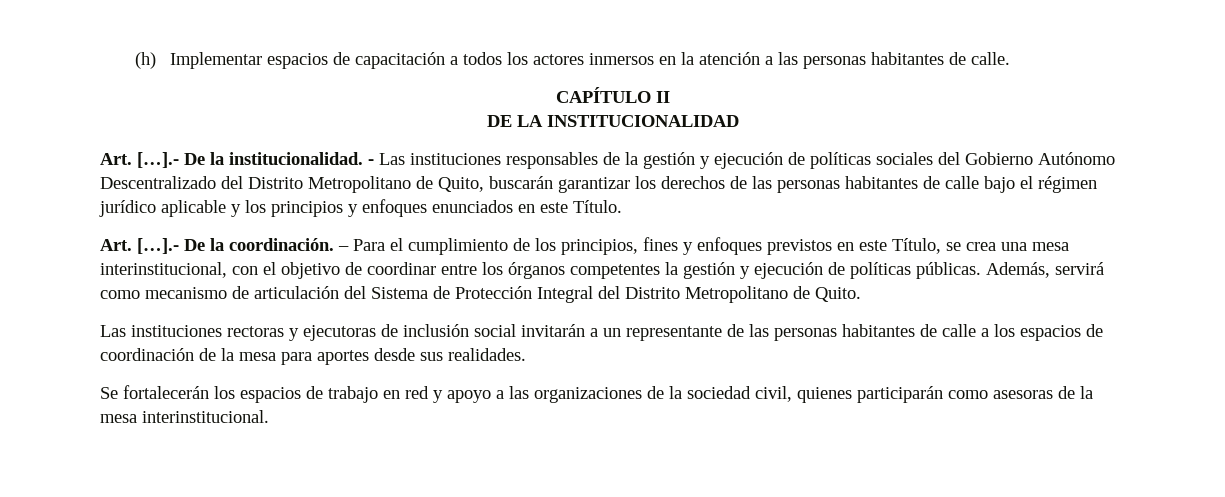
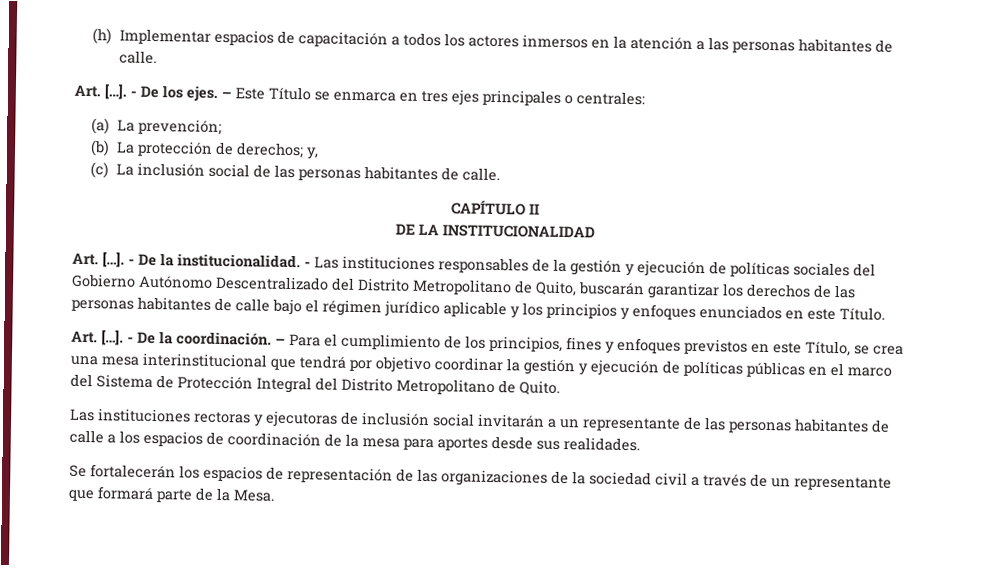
+ Art. […]. - De los ejes. – Este Título se enmarca en tres ejes principales o centrales:
+ (a) La prevención;
+ (b) La protección de derechos; y,
+ (c) La inclusión social de las personas habitantes de calle.
- Art. […].- De la institucionalidad.
+ Art. […]. - De la institucionalidad.
- Art. […].- De la coordinación.
+ Art. […]. - De la coordinación.
- – Para el cumplimiento de los principios, fines y enfoques previstos en este Título, se crea una mesa interinstitucional, con el objetivo de coordinar entre los órganos competentes la gestión y ejecución de políticas públicas. Además, servirá como mecanismo de articulación del Sistema de Protección Integral del Distrito Metropolitano de Quito.
+ – Para el cumplimiento de los principios, fines y enfoques previstos en este Título, se crea una mesa interinstitucional que tendrá por objetivo coordinar la gestión y ejecución de políticas públicas en el marco del Sistema de Protección Integral del Distrito Metropolitano de Quito.
- Se fortalecerán los espacios de trabajo en red y apoyo a las organizaciones de la sociedad civil, quienes participarán como asesoras de la mesa interinstitucional.
+ Se fortalecerán los espacios de representación de las organizaciones de la sociedad civil a través de un representante que formará parte de la Mesa.

